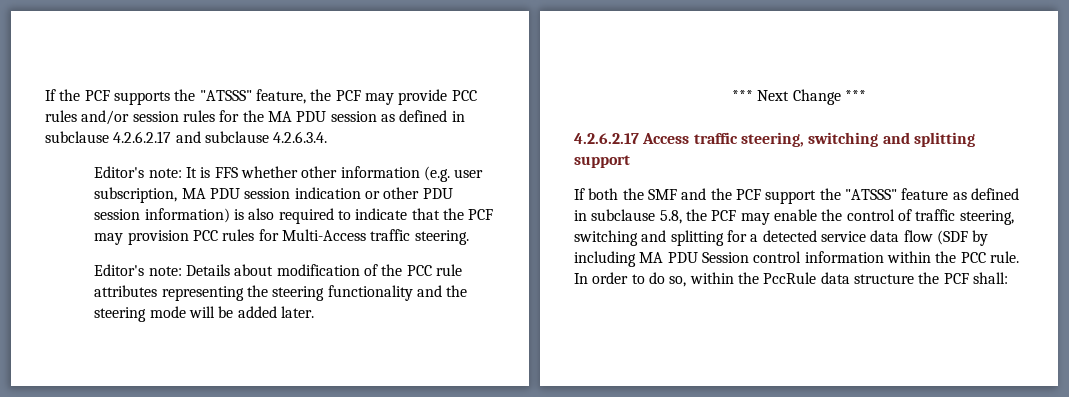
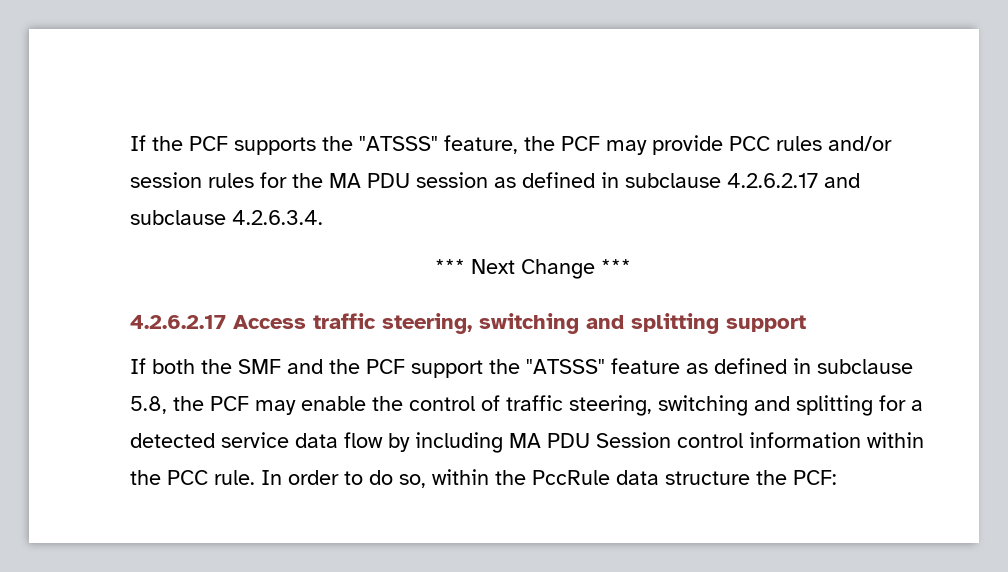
- Editor's note: It is FFS whether other information (e.g. user subscription, MA PDU session indication or other PDU session information) is also required to indicate that the PCF may provision PCC rules for Multi-Access traffic steering.
- Editor's note: Details about modification of the PCC rule attributes representing the steering functionality and the steering mode will be added later.
- If both the SMF and the PCF support the "ATSSS" feature as defined in subclause 5.8, the PCF may enable the control of traffic steering, switching and splitting for a detected service data flow (SDF by including MA PDU Session control information within the PCC rule.
+ If both the SMF and the PCF support the "ATSSS" feature as defined in subclause 5.8, the PCF may enable the control of traffic steering, switching and splitting for a detected service data flow by including MA PDU Session control information within the PCC rule.
- In order to do so, within the PccRule data structure the PCF shall:
+ In order to do so, within the PccRule data structure the PCF:

